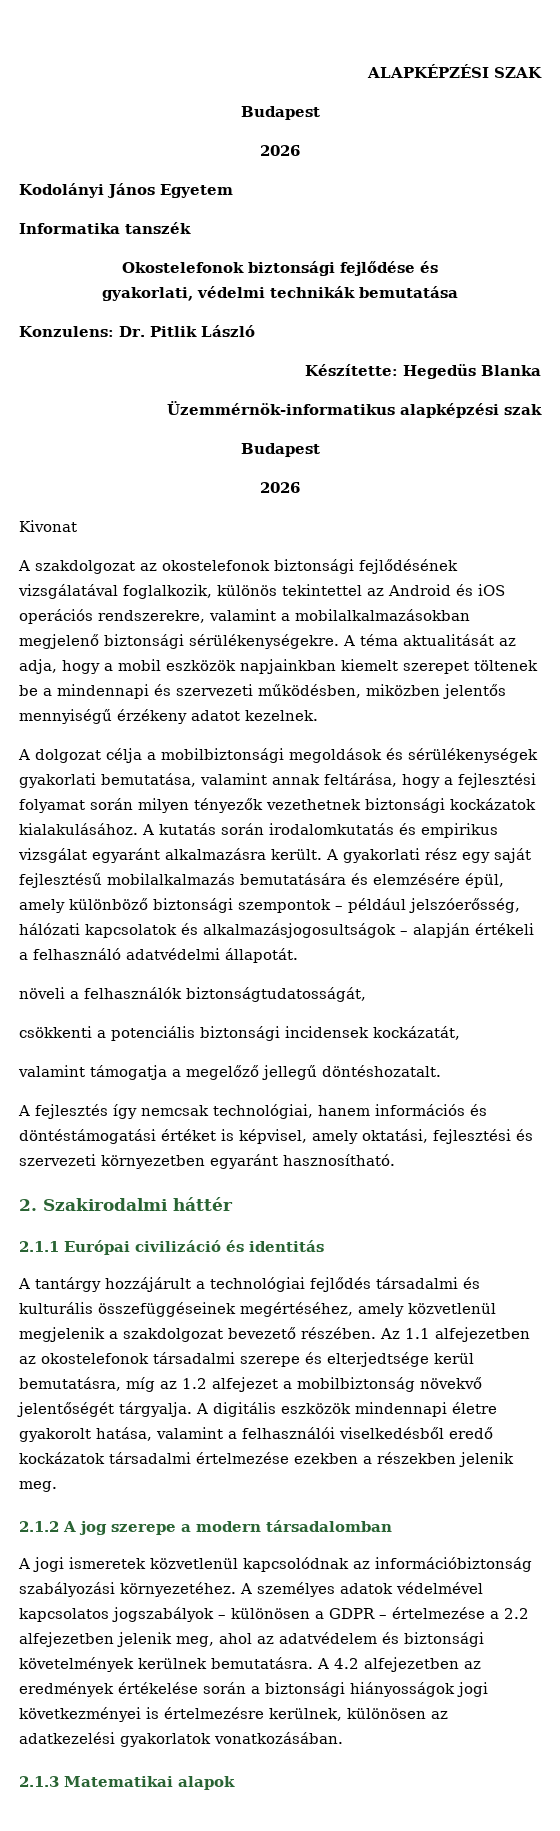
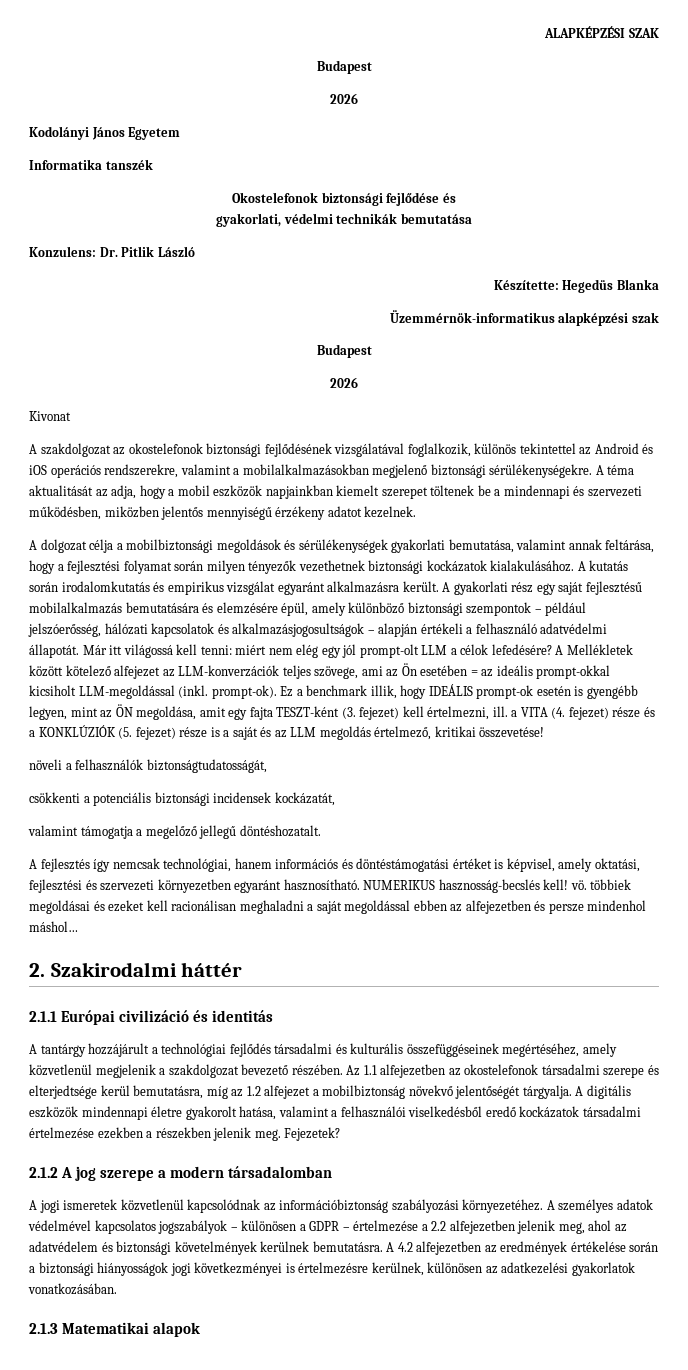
+ Már itt világossá kell tenni: miért nem elég egy jól prompt-olt LLM a célok lefedésére? A Mellékletek között kötelező alfejezet az LLM-konverzációk teljes szövege, ami az Ön esetében = az ideális prompt-okkal kicsiholt LLM-megoldással (inkl. prompt-ok). Ez a benchmark illik, hogy IDEÁLIS prompt-ok esetén is gyengébb legyen, mint az ÖN megoldása, amit egy fajta TESZT-ként (3. fejezet) kell értelmezni, ill. a VITA (4. fejezet) része és a KONKLÚZIÓK (5. fejezet) része is a saját és az LLM megoldás értelmező, kritikai összevetése!
+ NUMERIKUS hasznosság-becslés kell! vö. többiek megoldásai és ezeket kell racionálisan meghaladni a saját megoldással ebben az alfejezetben és persze mindenhol máshol…
+ Fejezetek?

